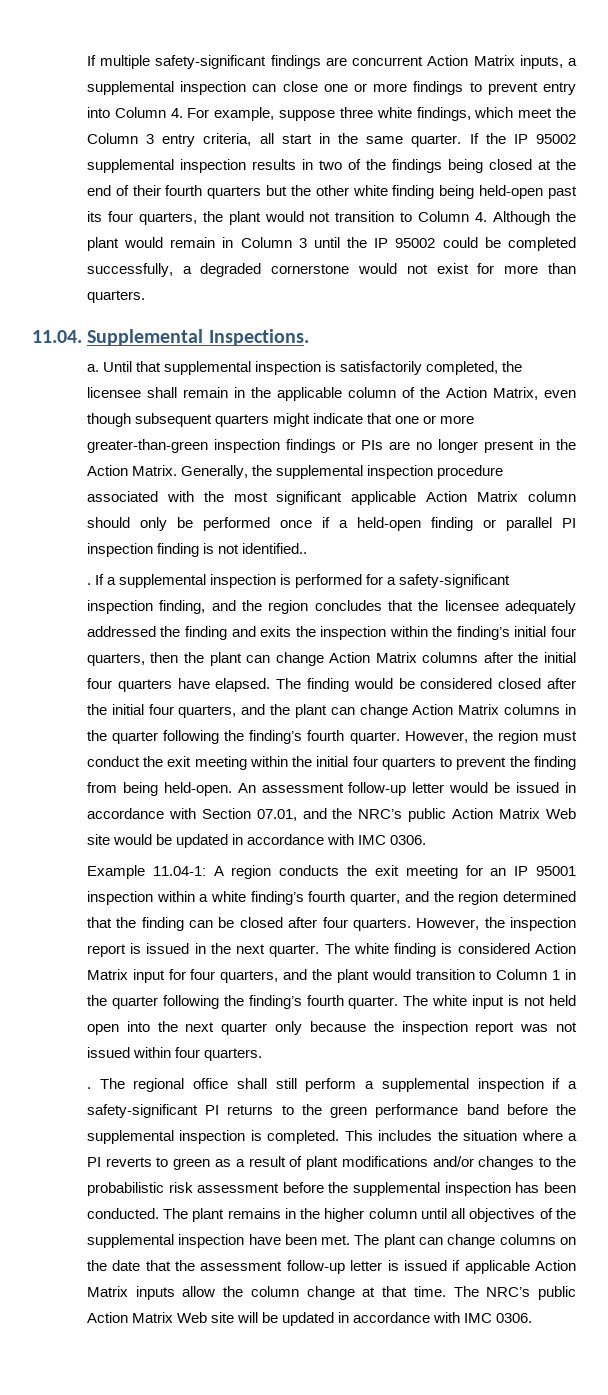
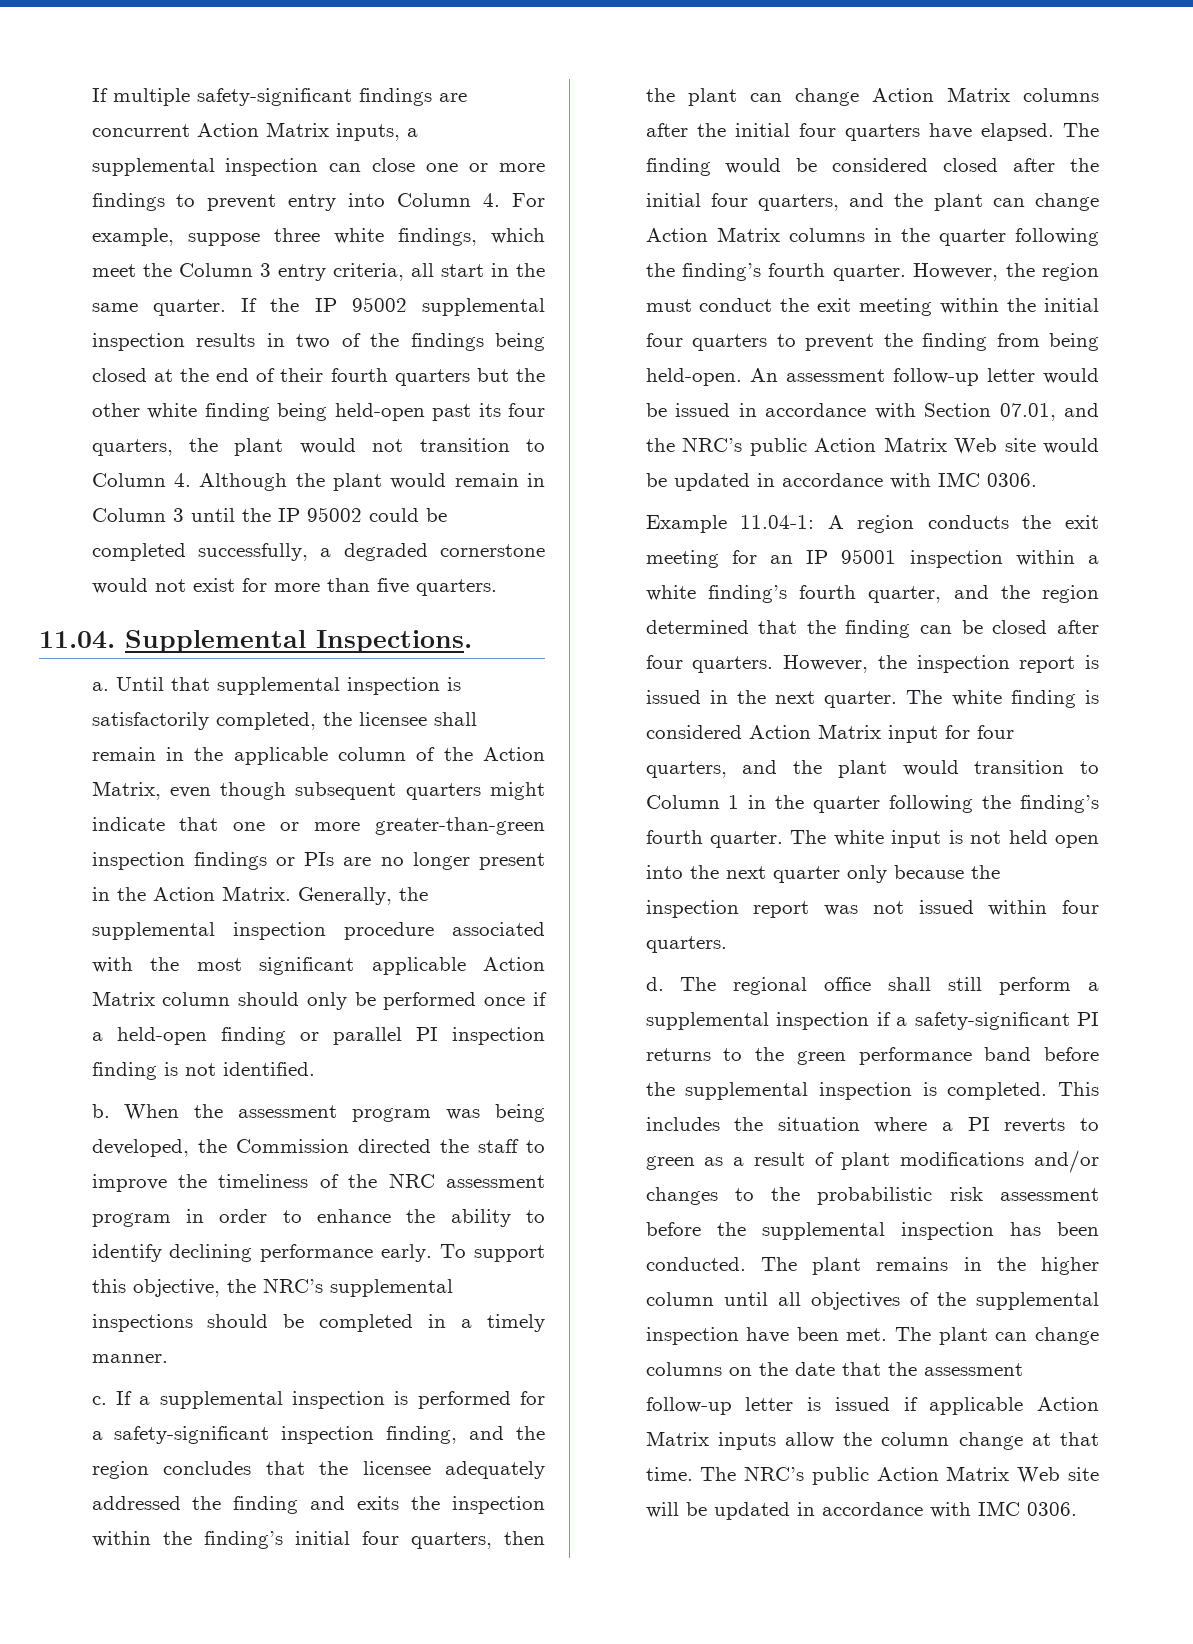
- If the IP 95002 supplemental inspection results in two of the findings being closed at the end of their fourth quarters but the other white finding being held-open past its four quarters, the plant would not transition to Column 4. Although the plant would remain in Column 3 until the IP 95002 could be completed successfully, a degraded cornerstone would not exist for more than quarters.
+ If the IP 95002 supplemental inspection results in two of the findings being closed at the end of their fourth quarters but the other white finding being held-open past its four quarters, the plant would not transition to Column 4. Although the plant would remain in Column 3 until the IP 95002 could be completed successfully, a degraded cornerstone would not exist for more than five quarters.
- Generally, the supplemental inspection procedure associated with the most significant applicable Action Matrix column should only be performed once if a held-open finding or parallel PI inspection finding is not identified..
- .
+ Generally, the supplemental inspection procedure associated with the most significant applicable Action Matrix column should only be performed once if a held-open finding or parallel PI inspection finding is not identified.
+ b. When the assessment program was being developed, the Commission directed the staff to improve the timeliness of the NRC assessment program in order to enhance the ability to identify declining performance early. To support this objective, the NRC’s supplemental inspections should be completed in a timely manner.
+ c.
  The white input is not held open into the next quarter only because the inspection report was not issued within four quarters.
- .
+ d.

